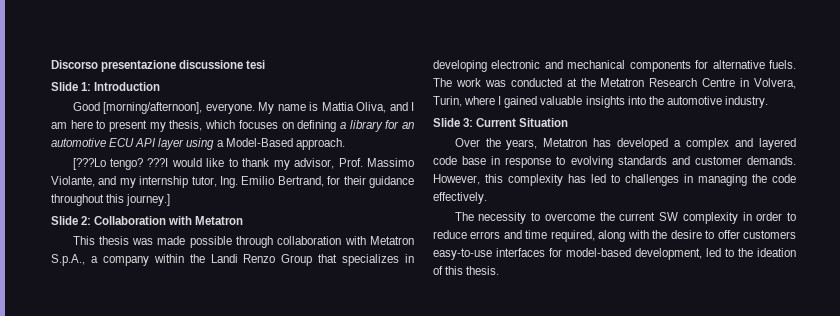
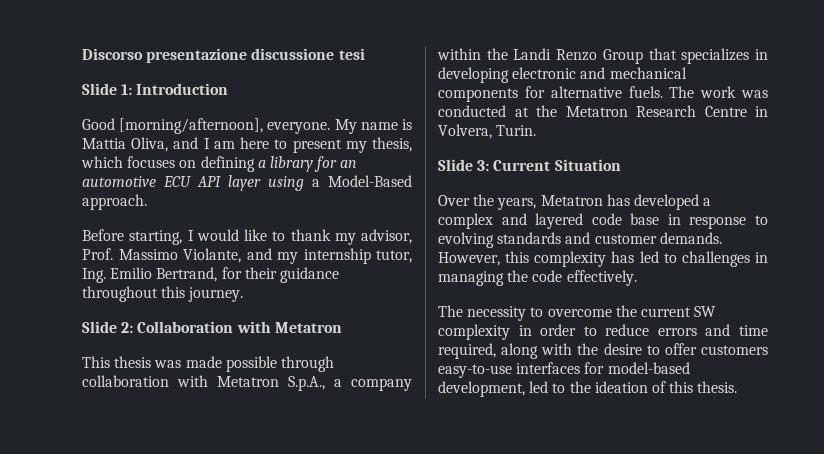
- [???Lo tengo? ???I would like to thank my advisor, Prof. Massimo Violante, and my internship tutor, Ing. Emilio Bertrand, for their guidance throughout this journey.]
+ Before starting, I would like to thank my advisor, Prof. Massimo Violante, and my internship tutor, Ing. Emilio Bertrand, for their guidance throughout this journey.
- The work was conducted at the Metatron Research Centre in Volvera, Turin, where I gained valuable insights into the automotive industry.
+ The work was conducted at the Metatron Research Centre in Volvera, Turin.

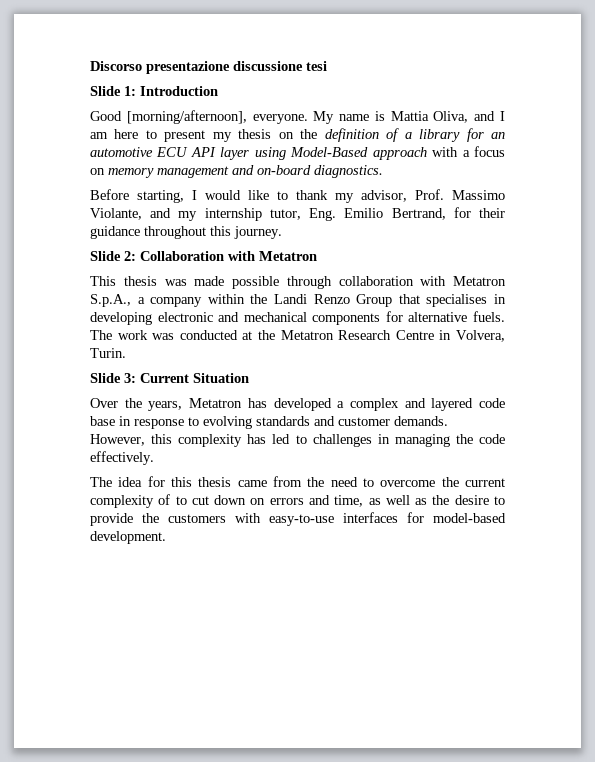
- My name is Mattia Oliva, and I am here to present my thesis, which focuses on defining a library for an automotive ECU API layer using a Model-Based approach.
+ My name is Mattia Oliva, and I am here to present my thesis on the definition of a library for an automotive ECU API layer using Model-Based approach with a focus on memory management and on-board diagnostics.
- Before starting, I would like to thank my advisor, Prof. Massimo Violante, and my internship tutor, Ing. Emilio Bertrand, for their guidance throughout this journey.
+ Before starting, I would like to thank my advisor, Prof. Massimo Violante, and my internship tutor, Eng. Emilio Bertrand, for their guidance throughout this journey.
- This thesis was made possible through collaboration with Metatron S.p.A., a company within the Landi Renzo Group that specializes in developing electronic and mechanical components for alternative fuels.
+ This thesis was made possible through collaboration with Metatron S.p.A., a company within the Landi Renzo Group that specialises in developing electronic and mechanical components for alternative fuels.
- The necessity to overcome the current SW complexity in order to reduce errors and time required, along with the desire to offer customers easy-to-use interfaces for model-based development, led to the ideation of this thesis.
+ The idea for this thesis came from the need to overcome the current complexity of to cut down on errors and time, as well as the desire to provide the customers with easy-to-use interfaces for model-based development.

